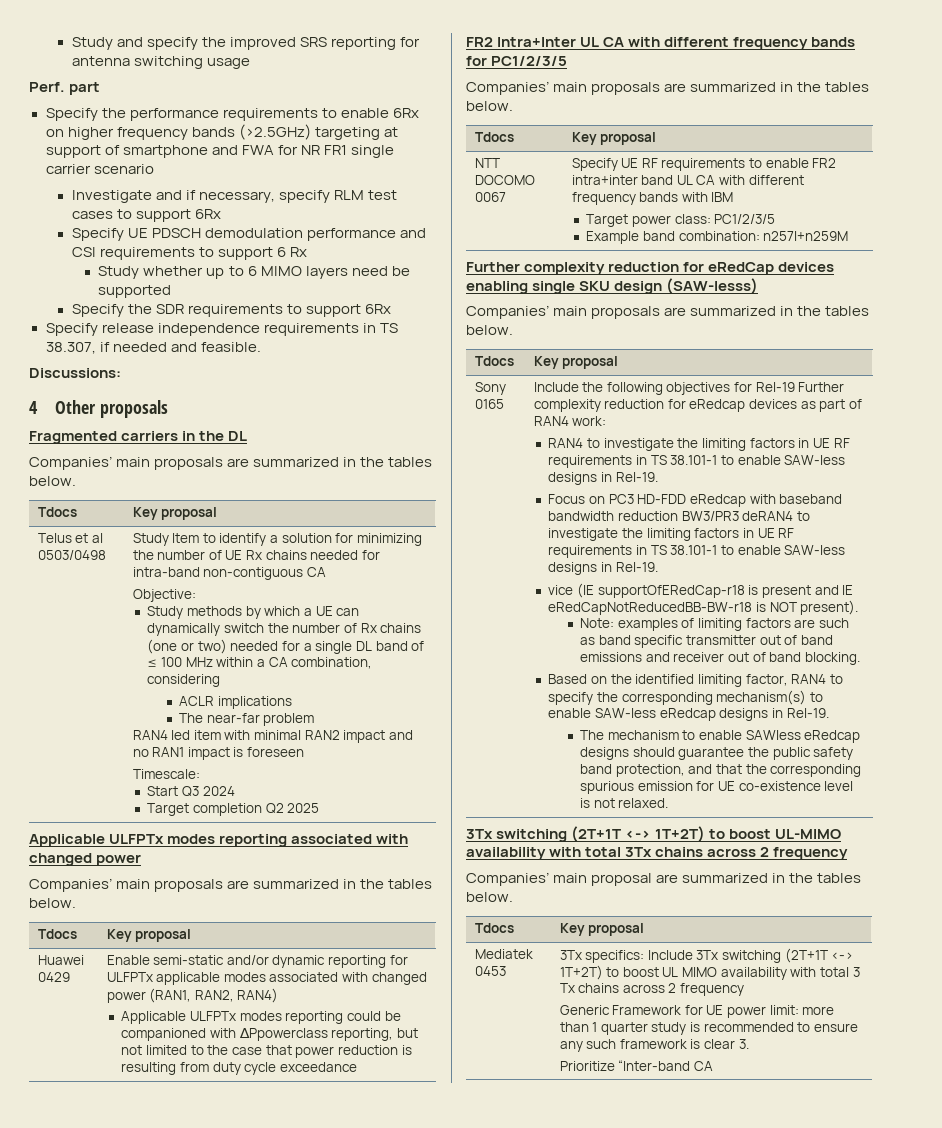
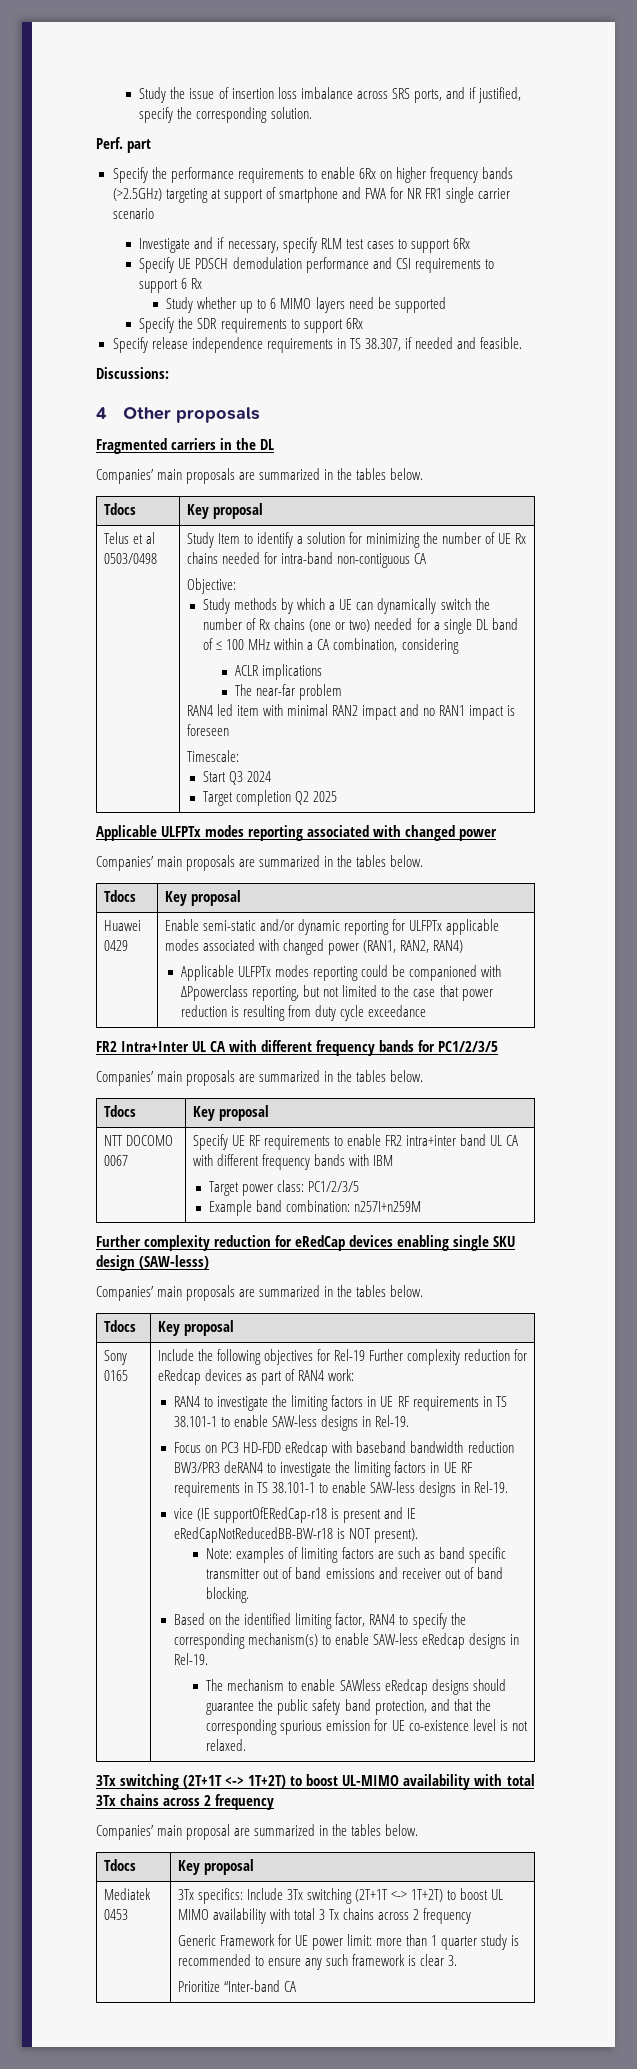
- Study and specify the improved SRS reporting for antenna switching usage
+ Study the issue of insertion loss imbalance across SRS ports, and if justified, specify the corresponding solution.

